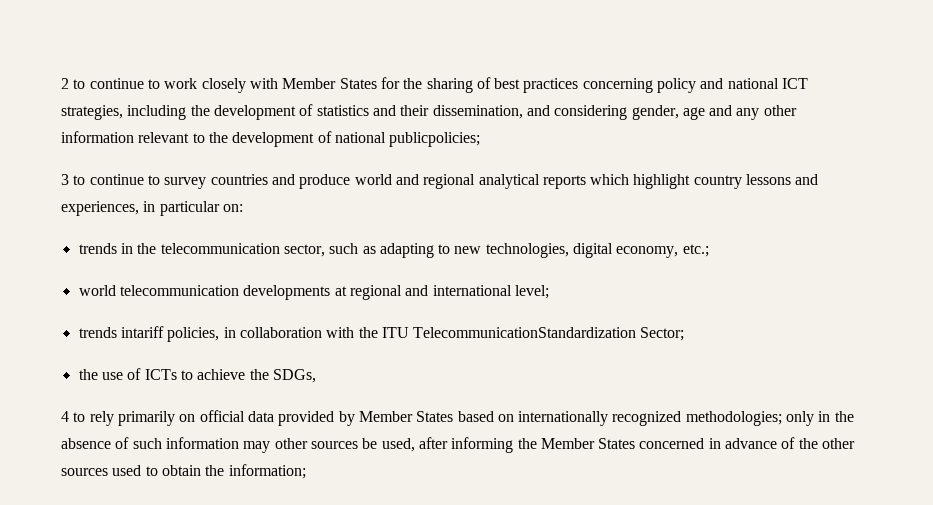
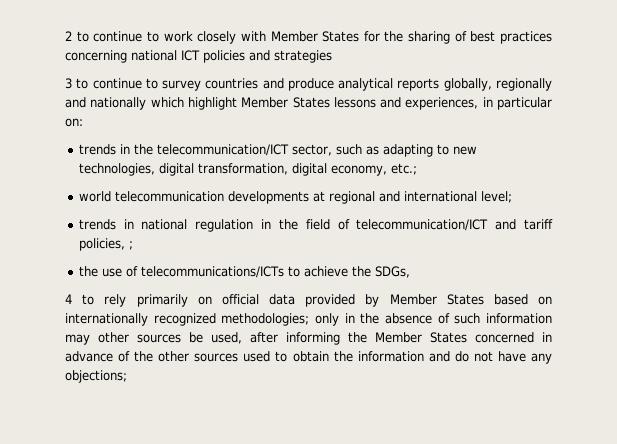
- 2 to continue to work closely with Member States for the sharing of best practices concerning policy and national ICT strategies, including the development of statistics and their dissemination, and considering gender, age and any other information relevant to the development of national publicpolicies;
+ 2 to continue to work closely with Member States for the sharing of best practices concerning national ICT policies and strategies
- 3 to continue to survey countries and produce world and regional analytical reports which highlight country lessons and experiences, in particular on:
+ 3 to continue to survey countries and produce analytical reports globally, regionally and nationally which highlight Member States lessons and experiences, in particular on:
- trends in the telecommunication sector, such as adapting to new technologies, digital economy, etc.;
+ trends in the telecommunication/ICT sector, such as adapting to new technologies, digital transformation, digital economy, etc.;
- trends intariff policies, in collaboration with the ITU TelecommunicationStandardization Sector;
+ trends in national regulation in the field of telecommunication/ICT and tariff policies, ;
- the use of ICTs to achieve the SDGs,
+ the use of telecommunications/ICTs to achieve the SDGs,
- 4 to rely primarily on official data provided by Member States based on internationally recognized methodologies; only in the absence of such information may other sources be used, after informing the Member States concerned in advance of the other sources used to obtain the information;
+ 4 to rely primarily on official data provided by Member States based on internationally recognized methodologies; only in the absence of such information may other sources be used, after informing the Member States concerned in advance of the other sources used to obtain the information and do not have any objections;

